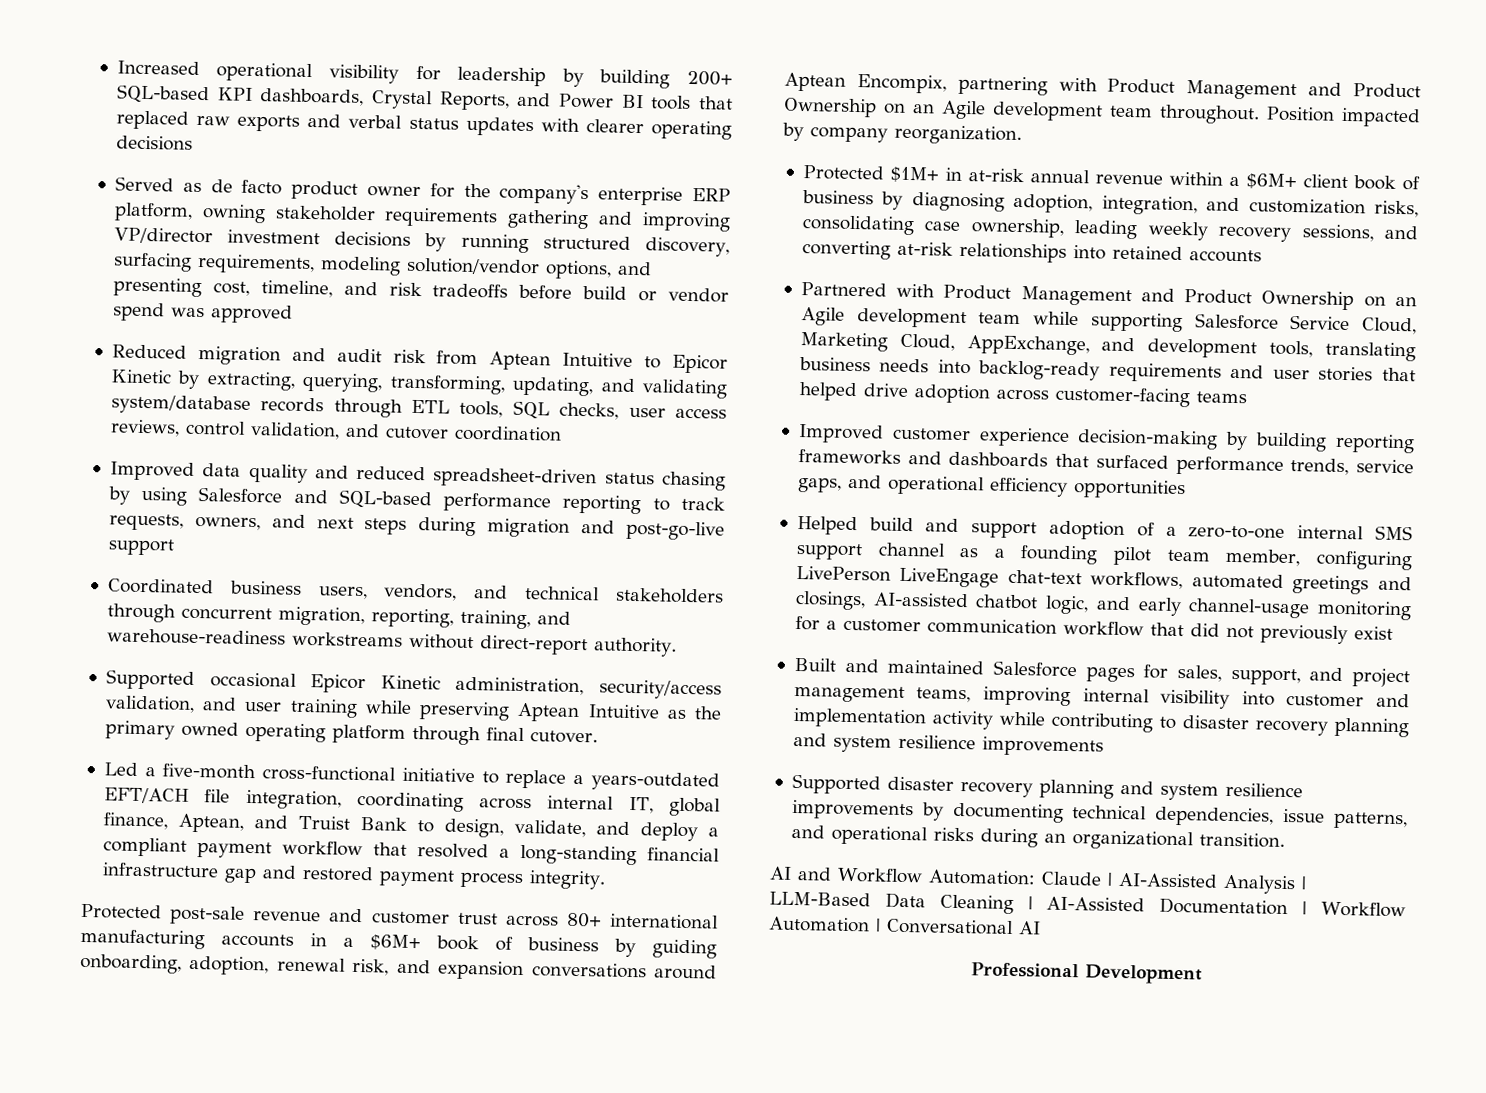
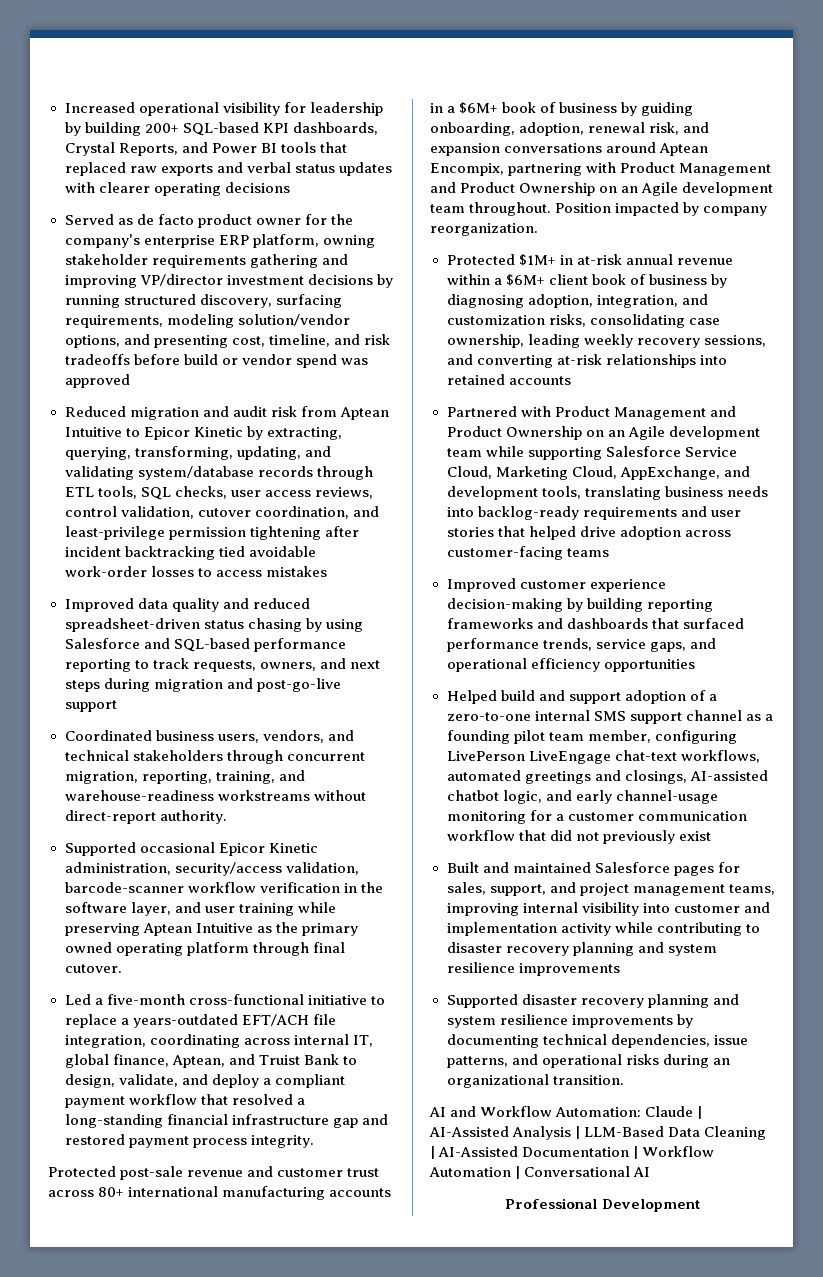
- Reduced migration and audit risk from Aptean Intuitive to Epicor Kinetic by extracting, querying, transforming, updating, and validating system/database records through ETL tools, SQL checks, user access reviews, control validation, and cutover coordination
+ Reduced migration and audit risk from Aptean Intuitive to Epicor Kinetic by extracting, querying, transforming, updating, and validating system/database records through ETL tools, SQL checks, user access reviews, control validation, cutover coordination, and least-privilege permission tightening after incident backtracking tied avoidable work-order losses to access mistakes
- Supported occasional Epicor Kinetic administration, security/access validation, and user training while preserving Aptean Intuitive as the primary owned operating platform through final cutover.
+ Supported occasional Epicor Kinetic administration, security/access validation, barcode-scanner workflow verification in the software layer, and user training while preserving Aptean Intuitive as the primary owned operating platform through final cutover.

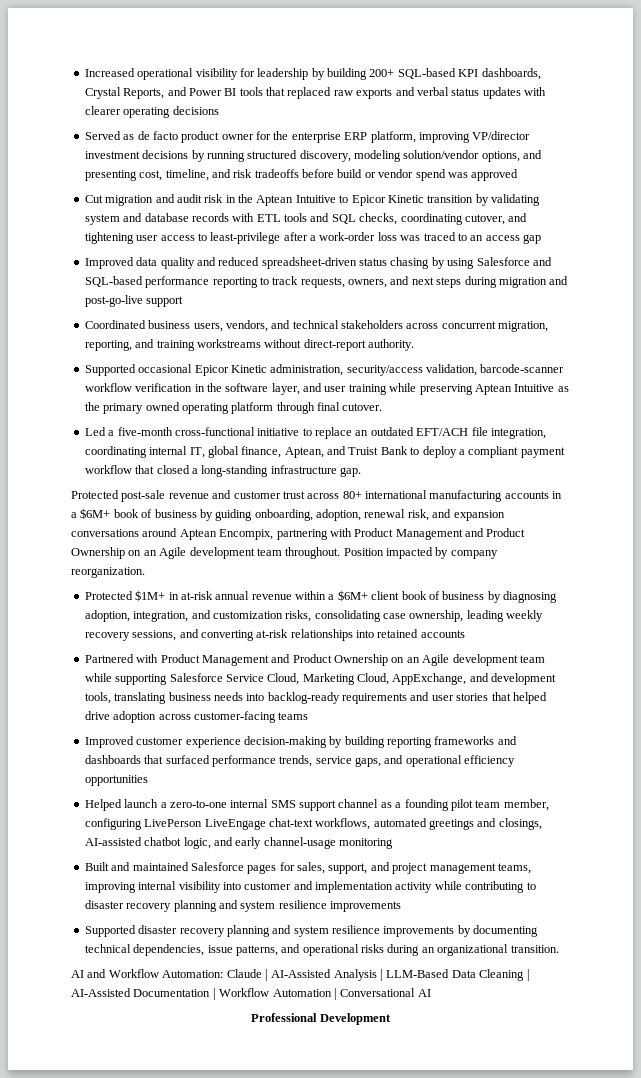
- Served as de facto product owner for the company's enterprise ERP platform, owning stakeholder requirements gathering and improving VP/director investment decisions by running structured discovery, surfacing requirements, modeling solution/vendor options, and presenting cost, timeline, and risk tradeoffs before build or vendor spend was approved
+ Served as de facto product owner for the enterprise ERP platform, improving VP/director investment decisions by running structured discovery, modeling solution/vendor options, and presenting cost, timeline, and risk tradeoffs before build or vendor spend was approved
- Reduced migration and audit risk from Aptean Intuitive to Epicor Kinetic by extracting, querying, transforming, updating, and validating system/database records through ETL tools, SQL checks, user access reviews, control validation, cutover coordination, and least-privilege permission tightening after incident backtracking tied avoidable work-order losses to access mistakes
+ Cut migration and audit risk in the Aptean Intuitive to Epicor Kinetic transition by validating system and database records with ETL tools and SQL checks, coordinating cutover, and tightening user access to least-privilege after a work-order loss was traced to an access gap
- Coordinated business users, vendors, and technical stakeholders through concurrent migration, reporting, training, and warehouse-readiness workstreams without direct-report authority.
+ Coordinated business users, vendors, and technical stakeholders across concurrent migration, reporting, and training workstreams without direct-report authority.
- Led a five-month cross-functional initiative to replace a years-outdated EFT/ACH file integration, coordinating across internal IT, global finance, Aptean, and Truist Bank to design, validate, and deploy a compliant payment workflow that resolved a long-standing financial infrastructure gap and restored payment process integrity.
+ Led a five-month cross-functional initiative to replace an outdated EFT/ACH file integration, coordinating internal IT, global finance, Aptean, and Truist Bank to deploy a compliant payment workflow that closed a long-standing infrastructure gap.
- Helped build and support adoption of a zero-to-one internal SMS support channel as a founding pilot team member, configuring LivePerson LiveEngage chat-text workflows, automated greetings and closings, AI-assisted chatbot logic, and early channel-usage monitoring for a customer communication workflow that did not previously exist
+ Helped launch a zero-to-one internal SMS support channel as a founding pilot team member, configuring LivePerson LiveEngage chat-text workflows, automated greetings and closings, AI-assisted chatbot logic, and early channel-usage monitoring

